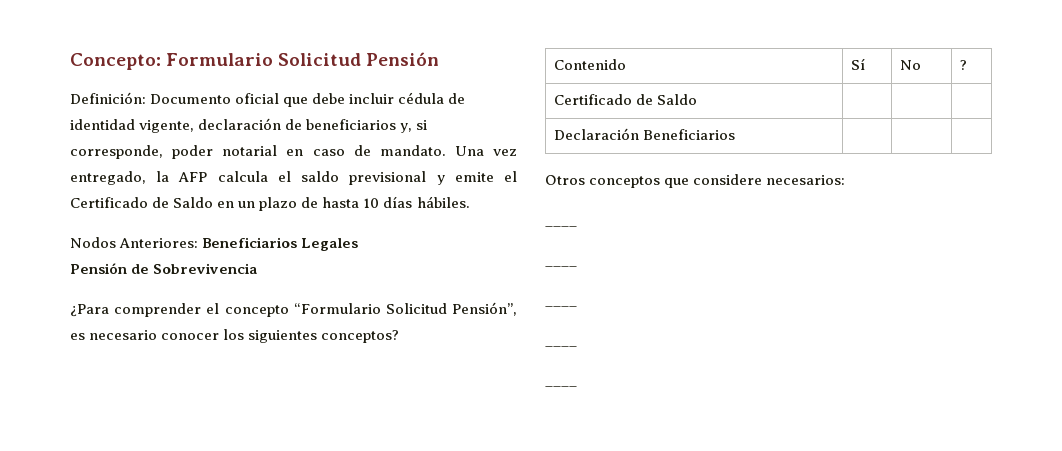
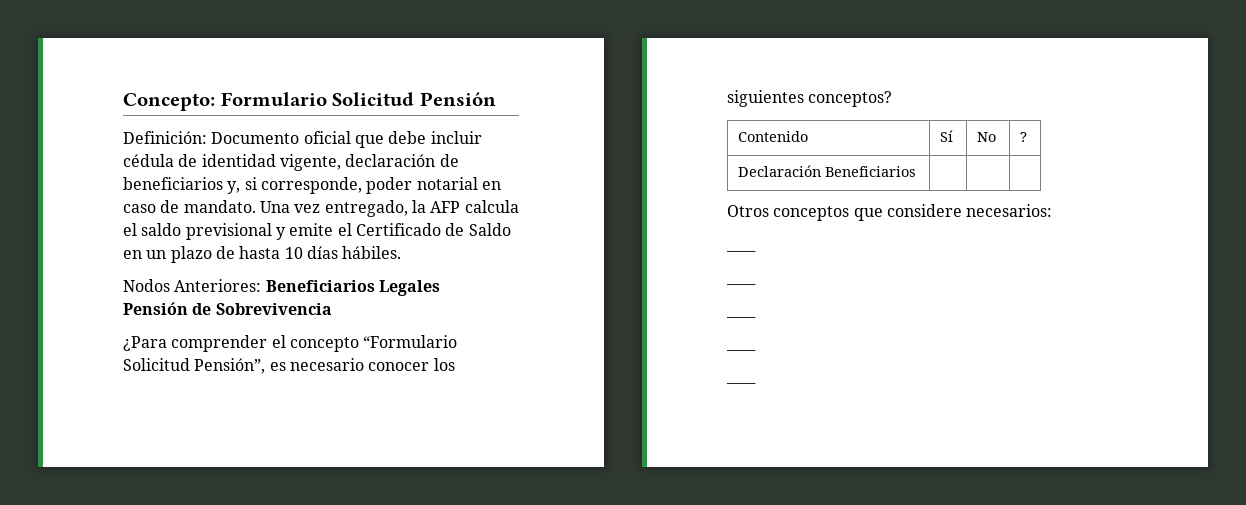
- Certificado de Saldo | | |

